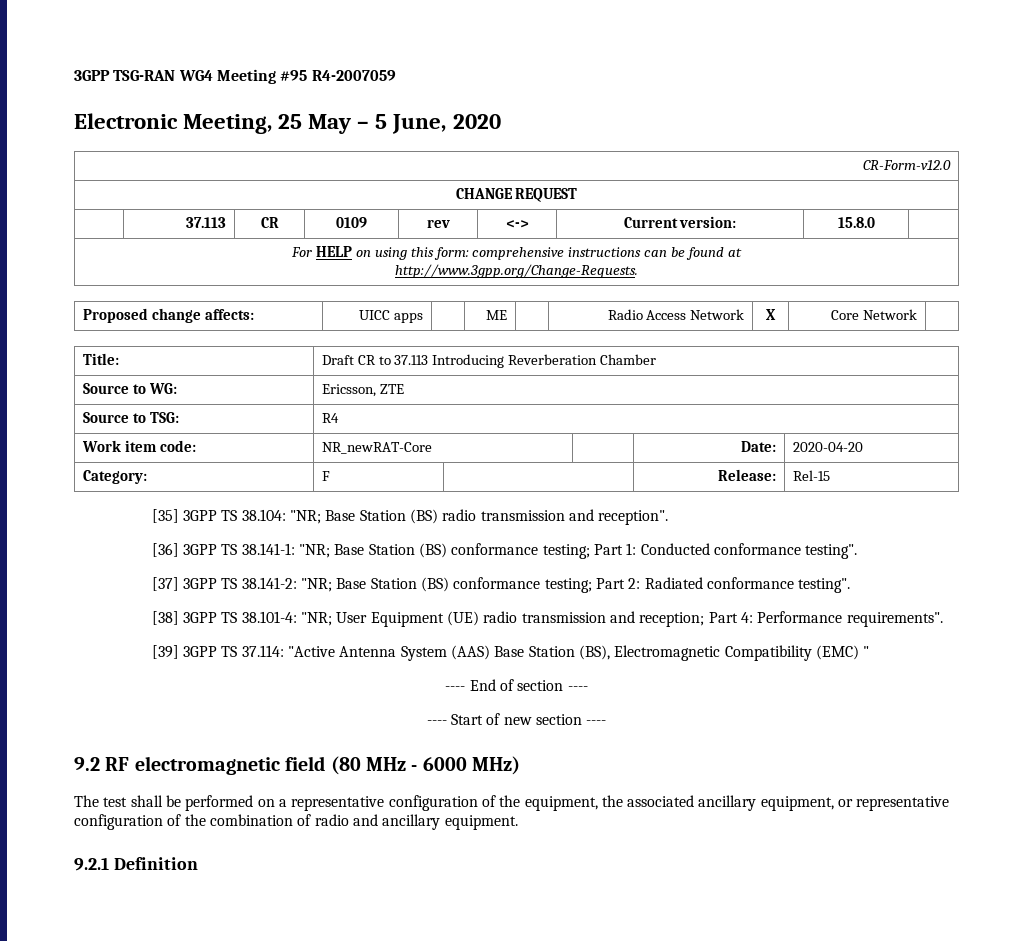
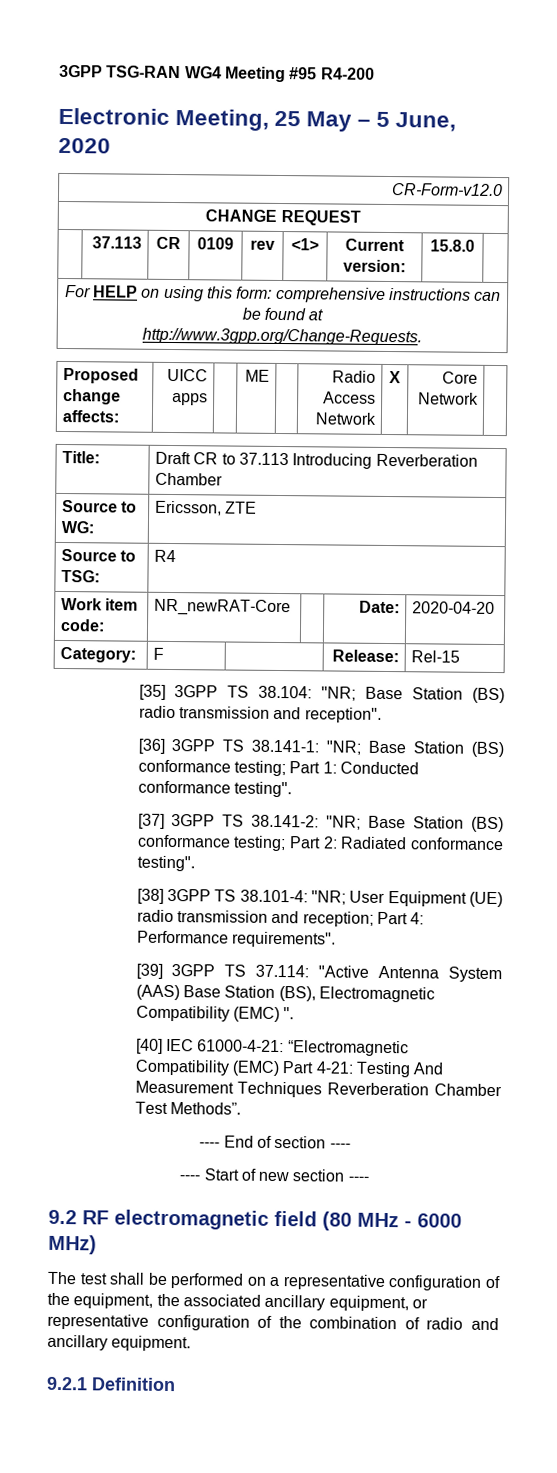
- 3GPP TSG-RAN WG4 Meeting #95 R4-2007059
+ 3GPP TSG-RAN WG4 Meeting #95 R4-200
- | 37.113 | CR | 0109 | rev | <-> | Current version: | 15.8.0 |
+ | 37.113 | CR | 0109 | rev | <1> | Current version: | 15.8.0 |
- [39] 3GPP TS 37.114: "Active Antenna System (AAS) Base Station (BS), Electromagnetic Compatibility (EMC) "
+ [39] 3GPP TS 37.114: "Active Antenna System (AAS) Base Station (BS), Electromagnetic Compatibility (EMC) ".
+ [40] IEC 61000-4-21: “Electromagnetic Compatibility (EMC) Part 4-21: Testing And Measurement Techniques Reverberation Chamber Test Methods”.

